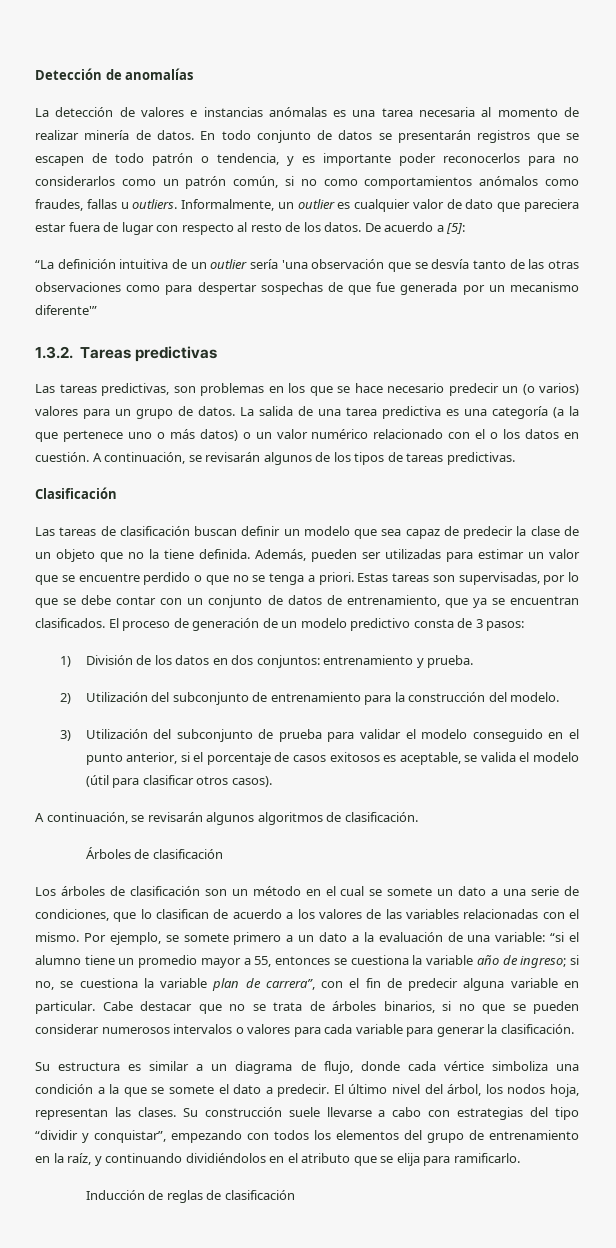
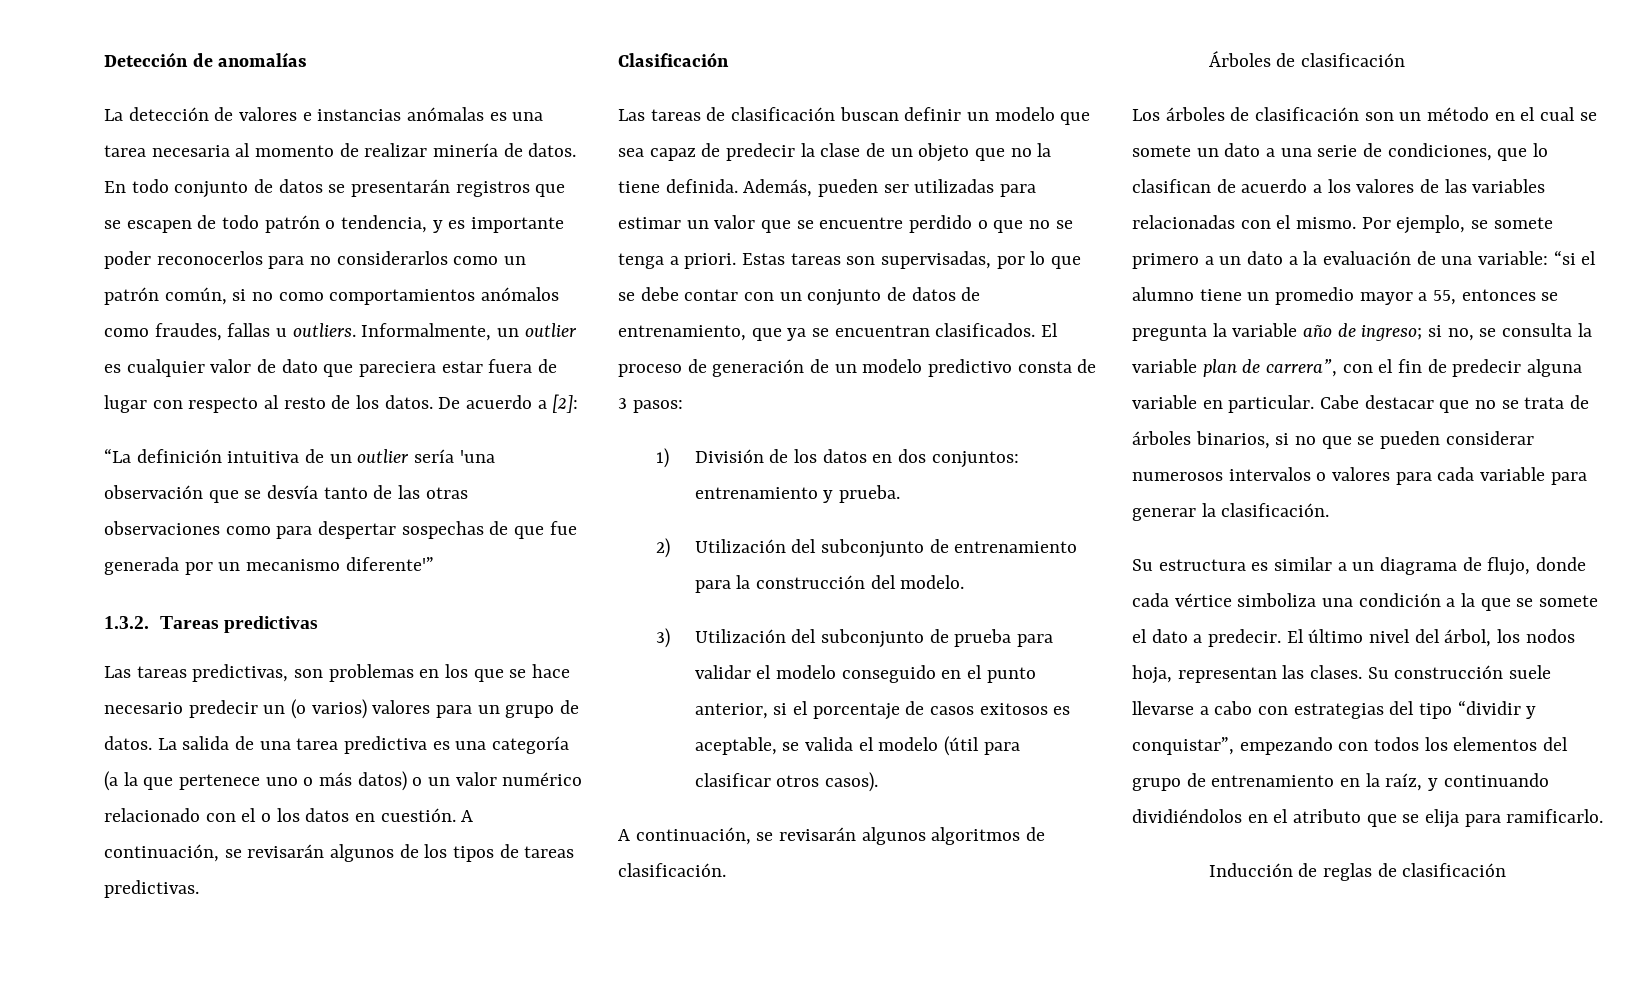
- De acuerdo a [5]:
+ De acuerdo a [2]:
- Por ejemplo, se somete primero a un dato a la evaluación de una variable: “si el alumno tiene un promedio mayor a 55, entonces se cuestiona la variable año de ingreso; si no, se cuestiona la variable plan de carrera”, con el fin de predecir alguna variable en particular.
+ Por ejemplo, se somete primero a un dato a la evaluación de una variable: “si el alumno tiene un promedio mayor a 55, entonces se pregunta la variable año de ingreso; si no, se consulta la variable plan de carrera”, con el fin de predecir alguna variable en particular.

